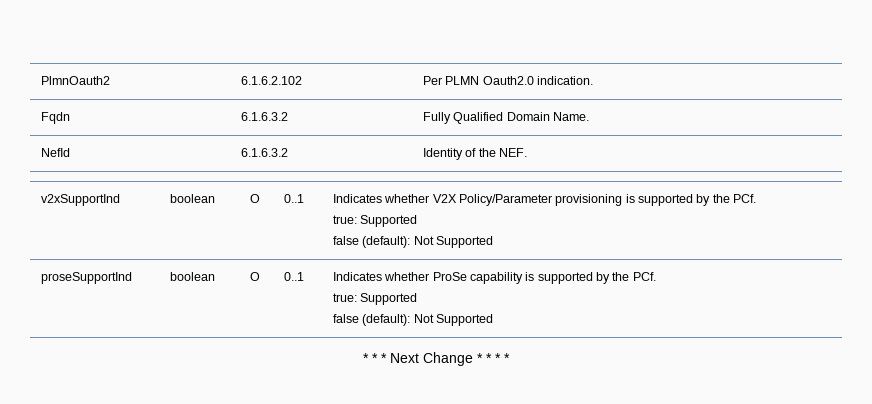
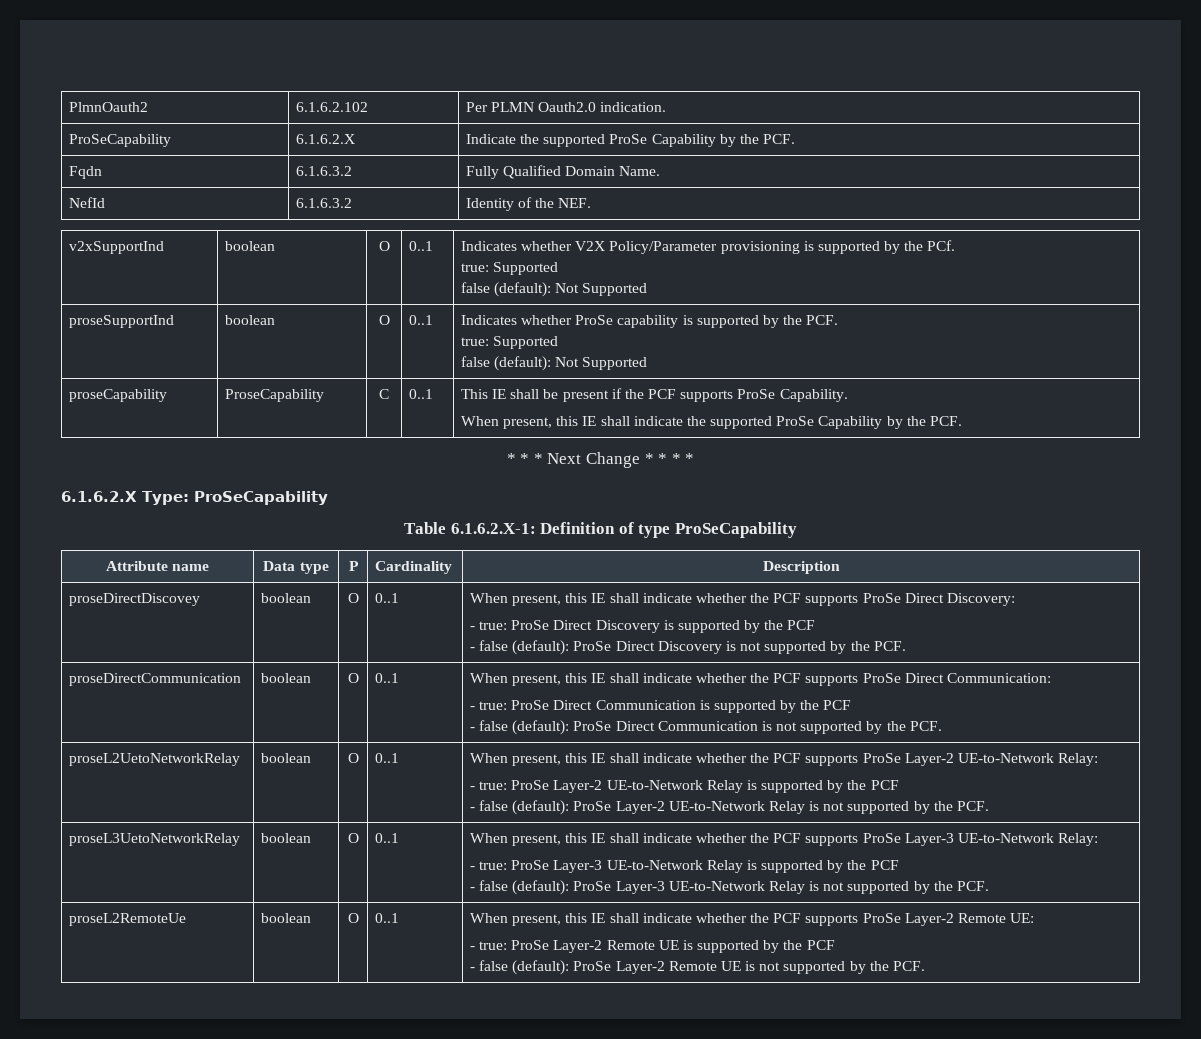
+ ProSeCapability | 6.1.6.2.X | Indicate the supported ProSe Capability by the PCF.
- proseSupportInd | boolean | O | 0..1 | Indicates whether ProSe capability is supported by the PCf.
+ proseSupportInd | boolean | O | 0..1 | Indicates whether ProSe capability is supported by the PCF.
  true: Supported
  false (default): Not Supported
+ proseCapability | ProseCapability | C | 0..1 | This IE shall be present if the PCF supports ProSe Capability.
+ When present, this IE shall indicate the supported ProSe Capability by the PCF.
+ 6.1.6.2.X Type: ProSeCapability
+ Table 6.1.6.2.X-1: Definition of type ProSeCapability
+ Attribute name | Data type | P | Cardinality | Description
+ proseDirectDiscovey | boolean | O | 0..1 | When present, this IE shall indicate whether the PCF supports ProSe Direct Discovery:
+ - true: ProSe Direct Discovery is supported by the PCF
+ - false (default): ProSe Direct Discovery is not supported by the PCF.
+ proseDirectCommunication | boolean | O | 0..1 | When present, this IE shall indicate whether the PCF supports ProSe Direct Communication:
+ - true: ProSe Direct Communication is supported by the PCF
+ - false (default): ProSe Direct Communication is not supported by the PCF.
+ proseL2UetoNetworkRelay | boolean | O | 0..1 | When present, this IE shall indicate whether the PCF supports ProSe Layer-2 UE-to-Network Relay:
+ - true: ProSe Layer-2 UE-to-Network Relay is supported by the PCF
+ - false (default): ProSe Layer-2 UE-to-Network Relay is not supported by the PCF.
+ proseL3UetoNetworkRelay | boolean | O | 0..1 | When present, this IE shall indicate whether the PCF supports ProSe Layer-3 UE-to-Network Relay:
+ - true: ProSe Layer-3 UE-to-Network Relay is supported by the PCF
+ - false (default): ProSe Layer-3 UE-to-Network Relay is not supported by the PCF.
+ proseL2RemoteUe | boolean | O | 0..1 | When present, this IE shall indicate whether the PCF supports ProSe Layer-2 Remote UE:
+ - true: ProSe Layer-2 Remote UE is supported by the PCF
+ - false (default): ProSe Layer-2 Remote UE is not supported by the PCF.

